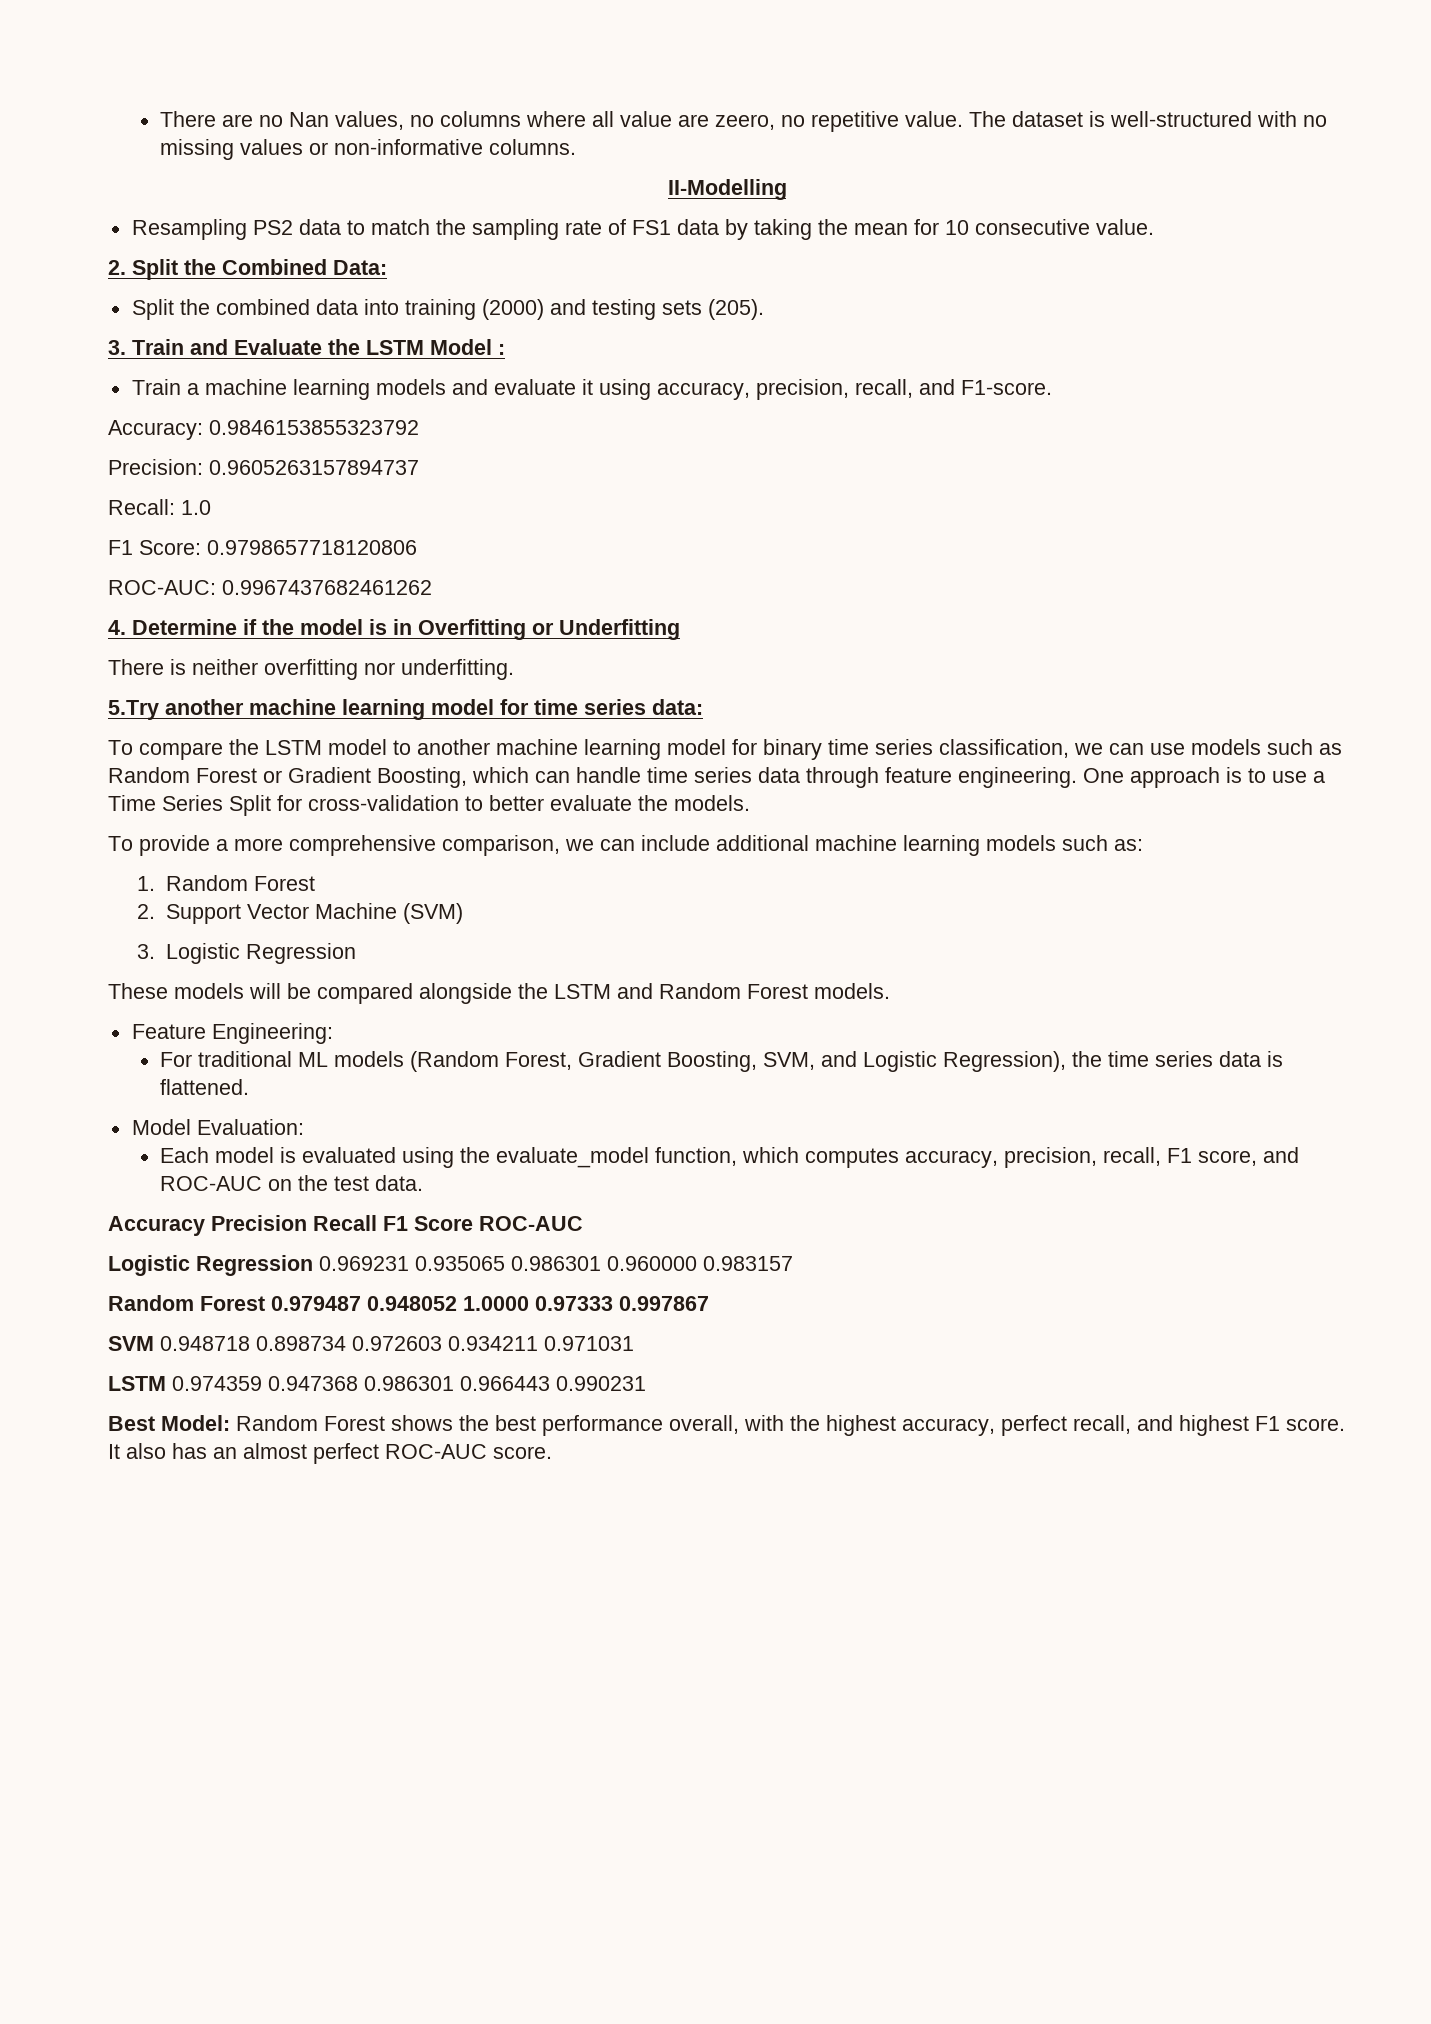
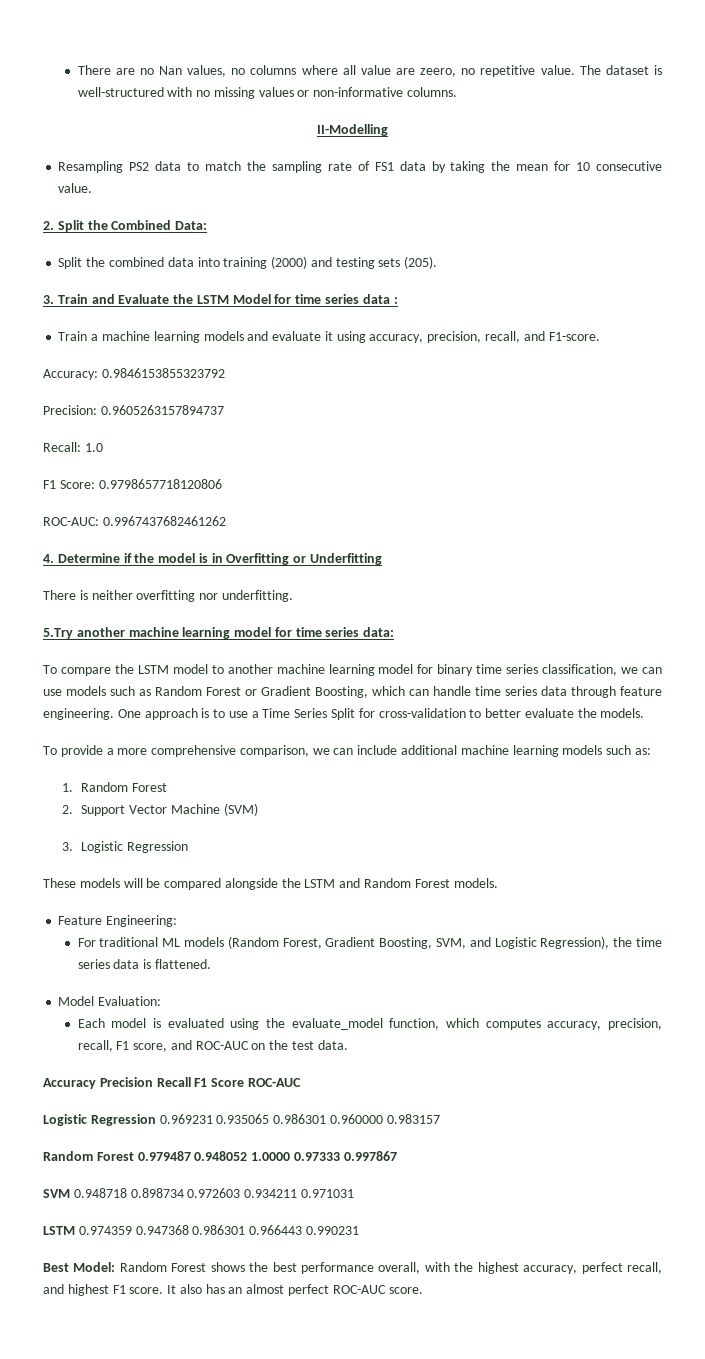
- 3. Train and Evaluate the LSTM Model :
+ 3. Train and Evaluate the LSTM Model for time series data :

